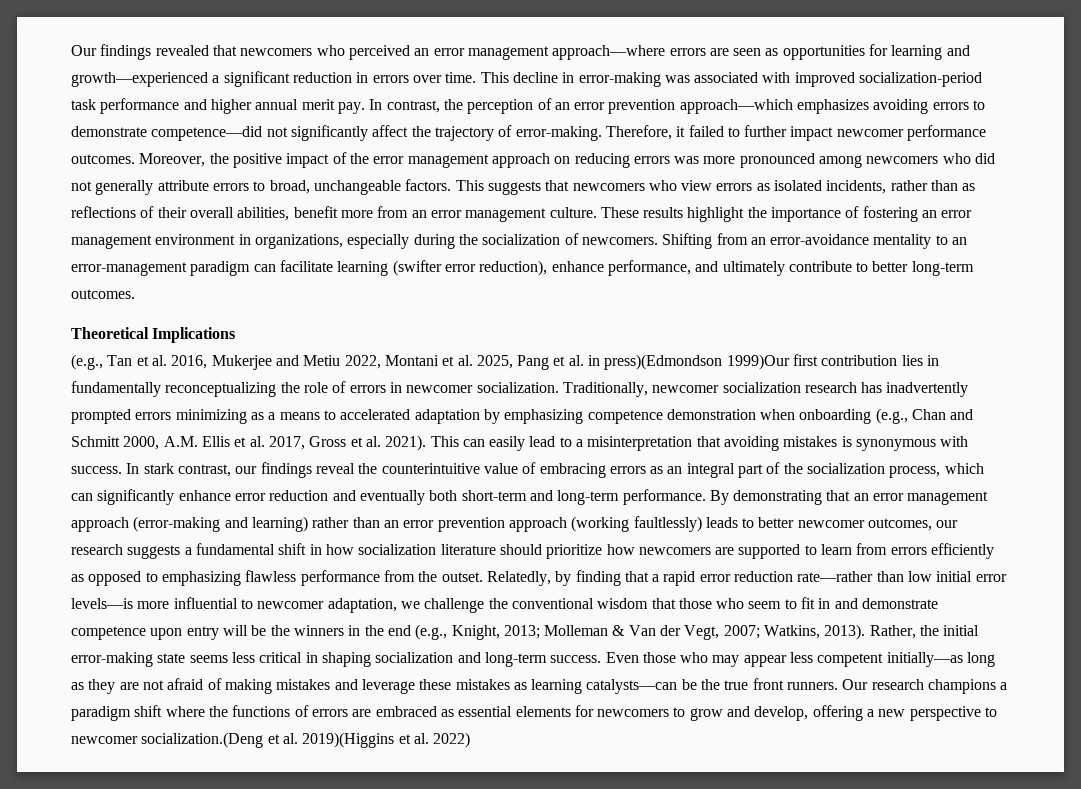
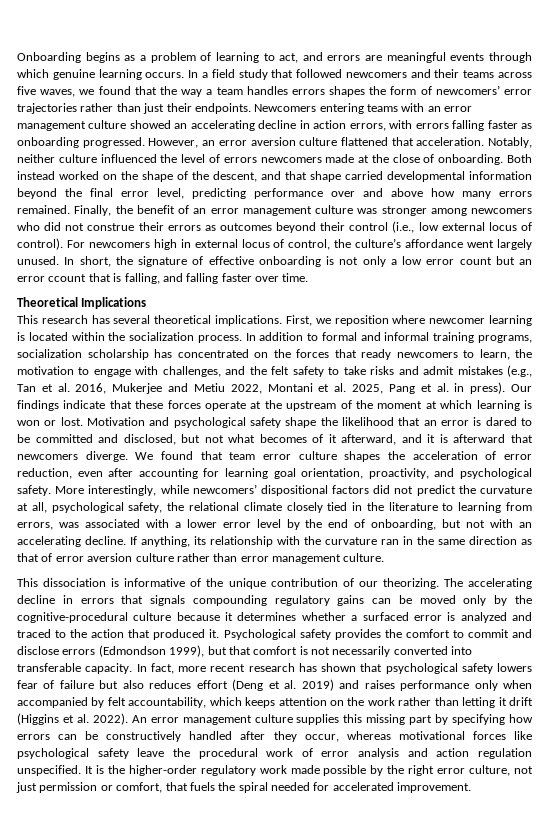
- Our findings revealed that newcomers who perceived an error management approach—where errors are seen as opportunities for learning and growth—experienced a significant reduction in errors over time. This decline in error-making was associated with improved socialization-period task performance and higher annual merit pay. In contrast, the perception of an error prevention approach—which emphasizes avoiding errors to demonstrate competence—did not significantly affect the trajectory of error-making. Therefore, it failed to further impact newcomer performance outcomes. Moreover, the positive impact of the error management approach on reducing errors was more pronounced among newcomers who did not generally attribute errors to broad, unchangeable factors. This suggests that newcomers who view errors as isolated incidents, rather than as reflections of their overall abilities, benefit more from an error management culture. These results highlight the importance of fostering an error management environment in organizations, especially during the socialization of newcomers. Shifting from an error-avoidance mentality to an error-management paradigm can facilitate learning (swifter error reduction), enhance performance, and ultimately contribute to better long-term outcomes.
+ Onboarding begins as a problem of learning to act, and errors are meaningful events through which genuine learning occurs. In a field study that followed newcomers and their teams across five waves, we found that the way a team handles errors shapes the form of newcomers’ error trajectories rather than just their endpoints. Newcomers entering teams with an error management culture showed an accelerating decline in action errors, with errors falling faster as onboarding progressed. However, an error aversion culture flattened that acceleration. Notably, neither culture influenced the level of errors newcomers made at the close of onboarding. Both instead worked on the shape of the descent, and that shape carried developmental information beyond the final error level, predicting performance over and above how many errors remained. Finally, the benefit of an error management culture was stronger among newcomers who did not construe their errors as outcomes beyond their control (i.e., low external locus of control). For newcomers high in external locus of control, the culture’s affordance went largely unused. In short, the signature of effective onboarding is not only a low error count but an error ccount that is falling, and falling faster over time.
  Theoretical Implications
- (e.g., Tan et al. 2016, Mukerjee and Metiu 2022, Montani et al. 2025, Pang et al. in press)(Edmondson 1999)Our first contribution lies in fundamentally reconceptualizing the role of errors in newcomer socialization. Traditionally, newcomer socialization research has inadvertently prompted errors minimizing as a means to accelerated adaptation by emphasizing competence demonstration when onboarding (e.g., Chan and Schmitt 2000, A.M. Ellis et al. 2017, Gross et al. 2021). This can easily lead to a misinterpretation that avoiding mistakes is synonymous with success. In stark contrast, our findings reveal the counterintuitive value of embracing errors as an integral part of the socialization process, which can significantly enhance error reduction and eventually both short-term and long-term performance. By demonstrating that an error management approach (error-making and learning) rather than an error prevention approach (working faultlessly) leads to better newcomer outcomes, our research suggests a fundamental shift in how socialization literature should prioritize how newcomers are supported to learn from errors efficiently as opposed to emphasizing flawless performance from the outset. Relatedly, by finding that a rapid error reduction rate—rather than low initial error levels—is more influential to newcomer adaptation, we challenge the conventional wisdom that those who seem to fit in and demonstrate competence upon entry will be the winners in the end (e.g., Knight, 2013; Molleman & Van der Vegt, 2007; Watkins, 2013). Rather, the initial error-making state seems less critical in shaping socialization and long-term success. Even those who may appear less competent initially—as long as they are not afraid of making mistakes and leverage these mistakes as learning catalysts—can be the true front runners. Our research champions a paradigm shift where the functions of errors are embraced as essential elements for newcomers to grow and develop, offering a new perspective to newcomer socialization.(Deng et al. 2019)(Higgins et al. 2022)
+ This research has several theoretical implications. First, we reposition where newcomer learning is located within the socialization process. In addition to formal and informal training programs, socialization scholarship has concentrated on the forces that ready newcomers to learn, the motivation to engage with challenges, and the felt safety to take risks and admit mistakes (e.g., Tan et al. 2016, Mukerjee and Metiu 2022, Montani et al. 2025, Pang et al. in press). Our findings indicate that these forces operate at the upstream of the moment at which learning is won or lost. Motivation and psychological safety shape the likelihood that an error is dared to be committed and disclosed, but not what becomes of it afterward, and it is afterward that newcomers diverge. We found that team error culture shapes the acceleration of error reduction, even after accounting for learning goal orientation, proactivity, and psychological safety. More interestingly, while newcomers’ dispositional factors did not predict the curvature at all, psychological safety, the relational climate closely tied in the literature to learning from errors, was associated with a lower error level by the end of onboarding, but not with an accelerating decline. If anything, its relationship with the curvature ran in the same direction as that of error aversion culture rather than error management culture.
+ This dissociation is informative of the unique contribution of our theorizing. The accelerating decline in errors that signals compounding regulatory gains can be moved only by the cognitive-procedural culture because it determines whether a surfaced error is analyzed and traced to the action that produced it. Psychological safety provides the comfort to commit and disclose errors (Edmondson 1999), but that comfort is not necessarily converted into transferable capacity. In fact, more recent research has shown that psychological safety lowers fear of failure but also reduces effort (Deng et al. 2019) and raises performance only when accompanied by felt accountability, which keeps attention on the work rather than letting it drift (Higgins et al. 2022). An error management culture supplies this missing part by specifying how errors can be constructively handled after they occur, whereas motivational forces like psychological safety leave the procedural work of error analysis and action regulation unspecified. It is the higher-order regulatory work made possible by the right error culture, not just permission or comfort, that fuels the spiral needed for accelerated improvement.

